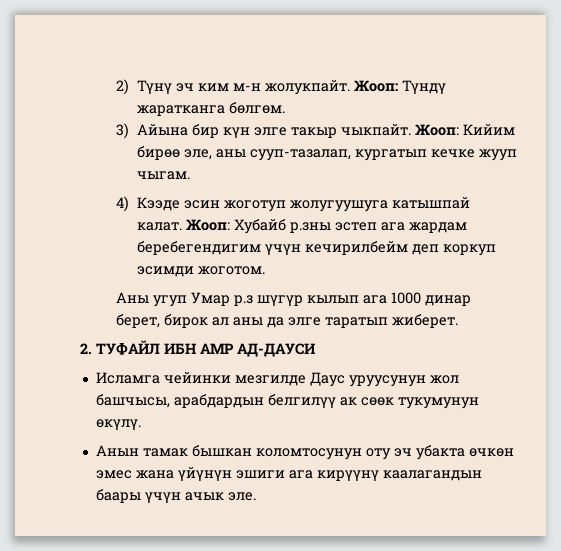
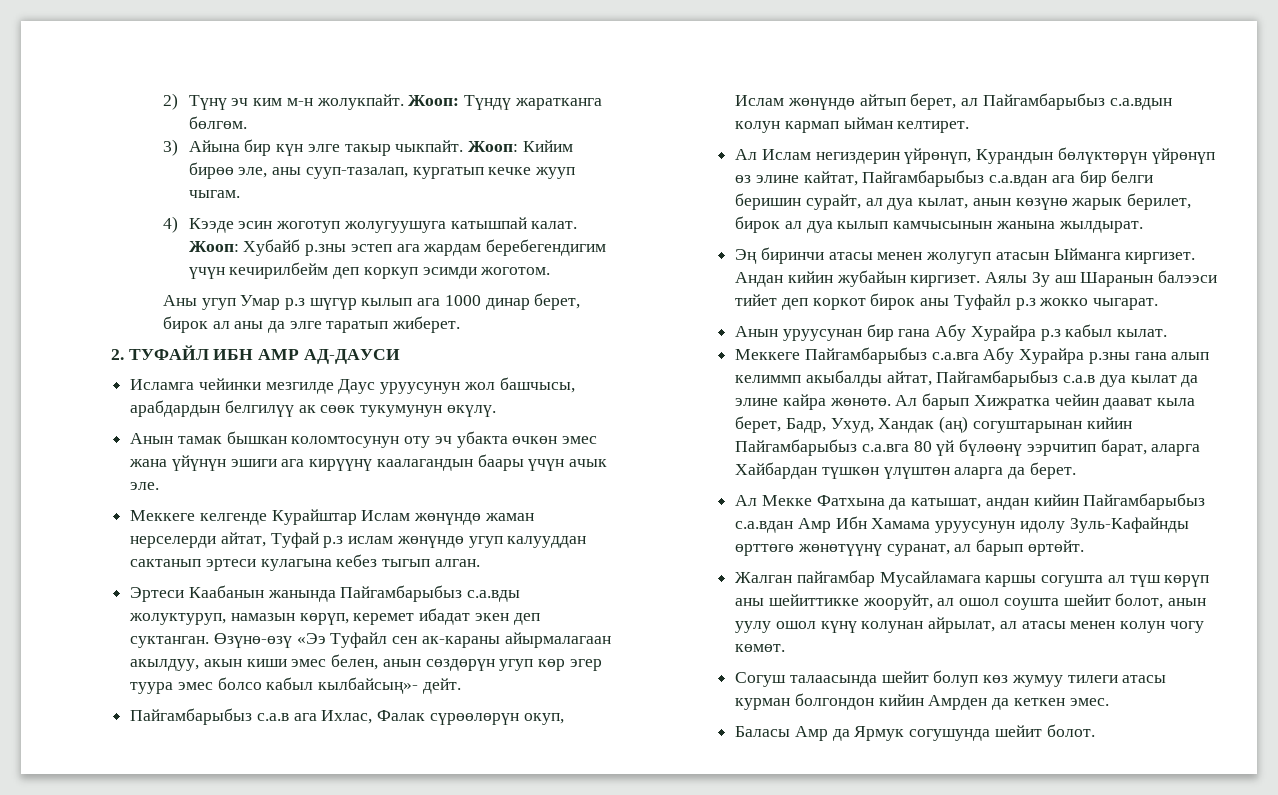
+ Меккеге келгенде Курайштар Ислам жөнүндө жаман нерселерди айтат, Туфай р.з ислам жөнүндө угуп калууддан сактанып эртеси кулагына кебез тыгып алган.
+ Эртеси Каабанын жанында Пайгамбарыбыз с.а.вды жолуктуруп, намазын көрүп, керемет ибадат экен деп суктанган. Өзүнө-өзү «Ээ Туфайл сен ак-караны айырмалагаан акылдуу, акын киши эмес белен, анын сөздөрүн угуп көр эгер туура эмес болсо кабыл кылбайсың»- дейт.
+ Пайгамбарыбыз с.а.в ага Ихлас, Фалак сүрөөлөрүн окуп, Ислам жөнүндө айтып берет, ал Пайгамбарыбыз с.а.вдын колун кармап ыйман келтирет.
+ Ал Ислам негиздерин үйрөнүп, Курандын бөлүктөрүн үйрөнүп өз элине кайтат, Пайгамбарыбыз с.а.вдан ага бир белги беришин сурайт, ал дуа кылат, анын көзүнө жарык берилет, бирок ал дуа кылып камчысынын жанына жылдырат.
+ Эң биринчи атасы менен жолугуп атасын Ыйманга киргизет. Андан кийин жубайын киргизет. Аялы Зу аш Шаранын балээси тийет деп коркот бирок аны Туфайл р.з жокко чыгарат.
+ Анын уруусунан бир гана Абу Хурайра р.з кабыл кылат.
+ Меккеге Пайгамбарыбыз с.а.вга Абу Хурайра р.зны гана алып келиммп акыбалды айтат, Пайгамбарыбыз с.а.в дуа кылат да элине кайра жөнөтө. Ал барып Хижратка чейин даават кыла берет, Бадр, Ухуд, Хандак (аң) согуштарынан кийин Пайгамбарыбыз с.а.вга 80 үй бүлөөнү ээрчитип барат, аларга Хайбардан түшкөн үлүштөн аларга да берет.
+ Ал Мекке Фатхына да катышат, андан кийин Пайгамбарыбыз с.а.вдан Амр Ибн Хамама уруусунун идолу Зуль-Кафайнды өрттөгө жөнөтүүнү суранат, ал барып өртөйт.
+ Жалган пайгамбар Мусайламага каршы согушта ал түш көрүп аны шейиттикке жооруйт, ал ошол соушта шейит болот, анын уулу ошол күнү колунан айрылат, ал атасы менен колун чогу көмөт.
+ Согуш талаасында шейит болуп көз жумуу тилеги атасы курман болгондон кийин Амрден да кеткен эмес.
+ Баласы Амр да Ярмук согушунда шейит болот.

